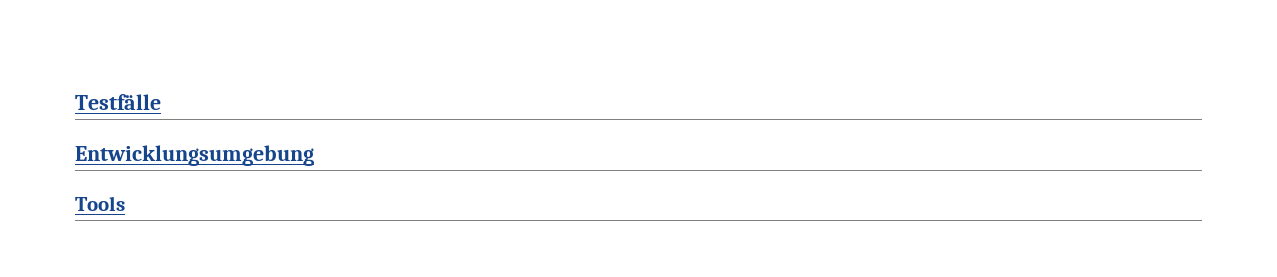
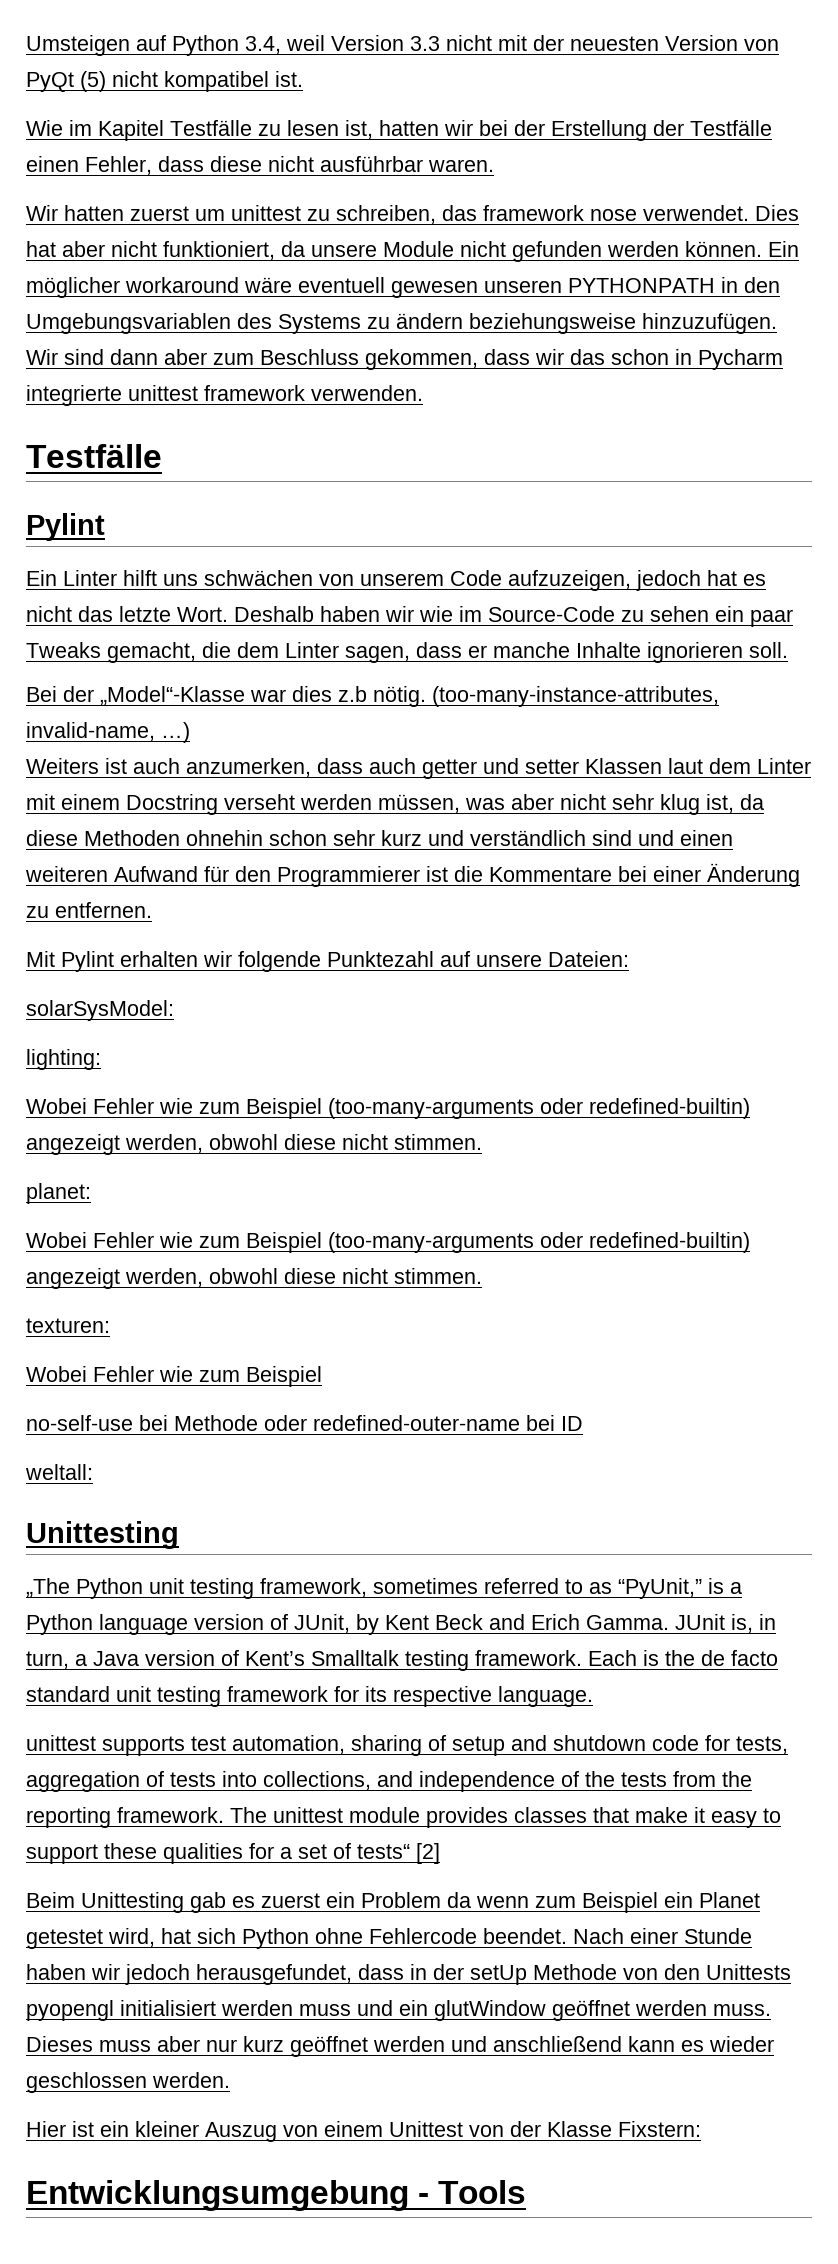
+ Umsteigen auf Python 3.4, weil Version 3.3 nicht mit der neuesten Version von PyQt (5) nicht kompatibel ist.
+ Wie im Kapitel Testfälle zu lesen ist, hatten wir bei der Erstellung der Testfälle einen Fehler, dass diese nicht ausführbar waren.
+ Wir hatten zuerst um unittest zu schreiben, das framework nose verwendet. Dies hat aber nicht funktioniert, da unsere Module nicht gefunden werden können. Ein möglicher workaround wäre eventuell gewesen unseren PYTHONPATH in den Umgebungsvariablen des Systems zu ändern beziehungsweise hinzuzufügen. Wir sind dann aber zum Beschluss gekommen, dass wir das schon in Pycharm integrierte unittest framework verwenden.
  Testfälle
+ Pylint
+ Ein Linter hilft uns schwächen von unserem Code aufzuzeigen, jedoch hat es nicht das letzte Wort. Deshalb haben wir wie im Source-Code zu sehen ein paar Tweaks gemacht, die dem Linter sagen, dass er manche Inhalte ignorieren soll.
+ Bei der „Model“-Klasse war dies z.b nötig. (too-many-instance-attributes, invalid-name, …)
+ Weiters ist auch anzumerken, dass auch getter und setter Klassen laut dem Linter mit einem Docstring verseht werden müssen, was aber nicht sehr klug ist, da diese Methoden ohnehin schon sehr kurz und verständlich sind und einen weiteren Aufwand für den Programmierer ist die Kommentare bei einer Änderung zu entfernen.
+ Mit Pylint erhalten wir folgende Punktezahl auf unsere Dateien:
+ solarSysModel:
+ lighting:
+ Wobei Fehler wie zum Beispiel (too-many-arguments oder redefined-builtin) angezeigt werden, obwohl diese nicht stimmen.
+ planet:
+ Wobei Fehler wie zum Beispiel (too-many-arguments oder redefined-builtin) angezeigt werden, obwohl diese nicht stimmen.
+ texturen:
+ Wobei Fehler wie zum Beispiel
+ no-self-use bei Methode oder redefined-outer-name bei ID
+ weltall:
+ Unittesting
+ „The Python unit testing framework, sometimes referred to as “PyUnit,” is a Python language version of JUnit, by Kent Beck and Erich Gamma. JUnit is, in turn, a Java version of Kent’s Smalltalk testing framework. Each is the de facto standard unit testing framework for its respective language.
+ unittest supports test automation, sharing of setup and shutdown code for tests, aggregation of tests into collections, and independence of the tests from the reporting framework. The unittest module provides classes that make it easy to support these qualities for a set of tests“ [2]
+ Beim Unittesting gab es zuerst ein Problem da wenn zum Beispiel ein Planet getestet wird, hat sich Python ohne Fehlercode beendet. Nach einer Stunde haben wir jedoch herausgefundet, dass in der setUp Methode von den Unittests pyopengl initialisiert werden muss und ein glutWindow geöffnet werden muss. Dieses muss aber nur kurz geöffnet werden und anschließend kann es wieder geschlossen werden.
+ Hier ist ein kleiner Auszug von einem Unittest von der Klasse Fixstern:
- Entwicklungsumgebung
- Tools
+ Entwicklungsumgebung - Tools

